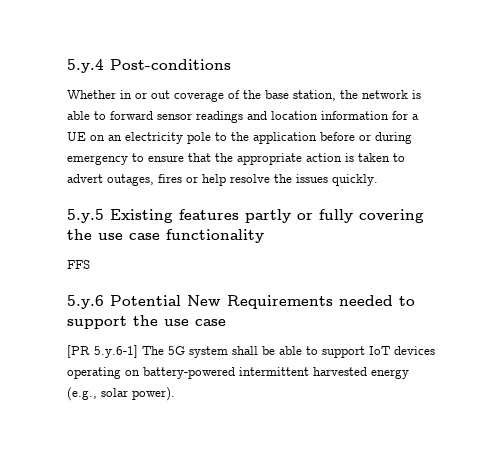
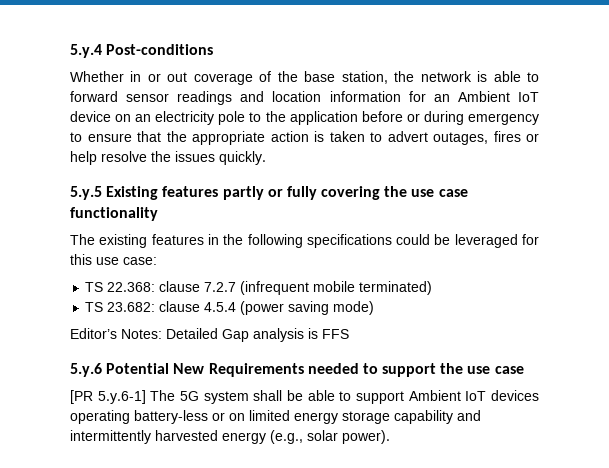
- Whether in or out coverage of the base station, the network is able to forward sensor readings and location information for a UE on an electricity pole to the application before or during emergency to ensure that the appropriate action is taken to advert outages, fires or help resolve the issues quickly.
+ Whether in or out coverage of the base station, the network is able to forward sensor readings and location information for an Ambient IoT device on an electricity pole to the application before or during emergency to ensure that the appropriate action is taken to advert outages, fires or help resolve the issues quickly.
- FFS
+ The existing features in the following specifications could be leveraged for this use case:
+ TS 22.368: clause 7.2.7 (infrequent mobile terminated)
+ TS 23.682: clause 4.5.4 (power saving mode)
+ Editor’s Notes: Detailed Gap analysis is FFS
- [PR 5.y.6-1] The 5G system shall be able to support IoT devices operating on battery-powered intermittent harvested energy (e.g., solar power).
+ [PR 5.y.6-1] The 5G system shall be able to support Ambient IoT devices operating battery-less or on limited energy storage capability and intermittently harvested energy (e.g., solar power).

